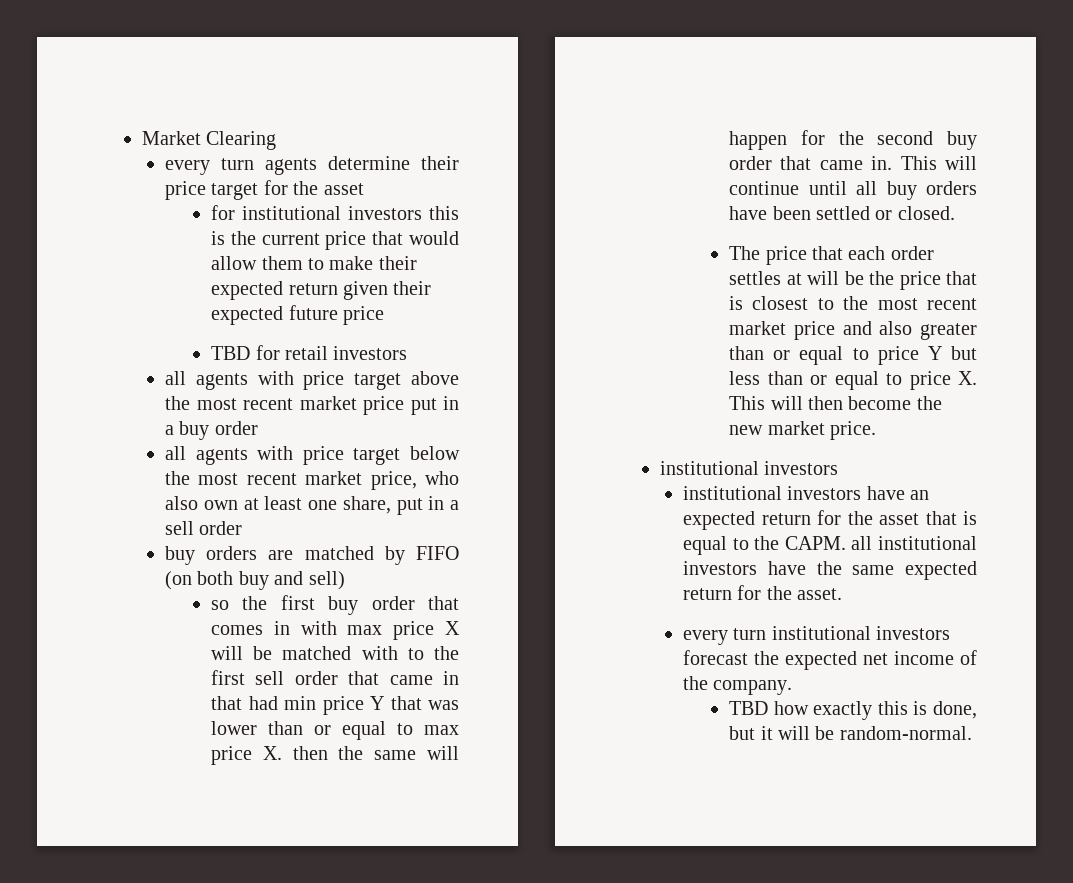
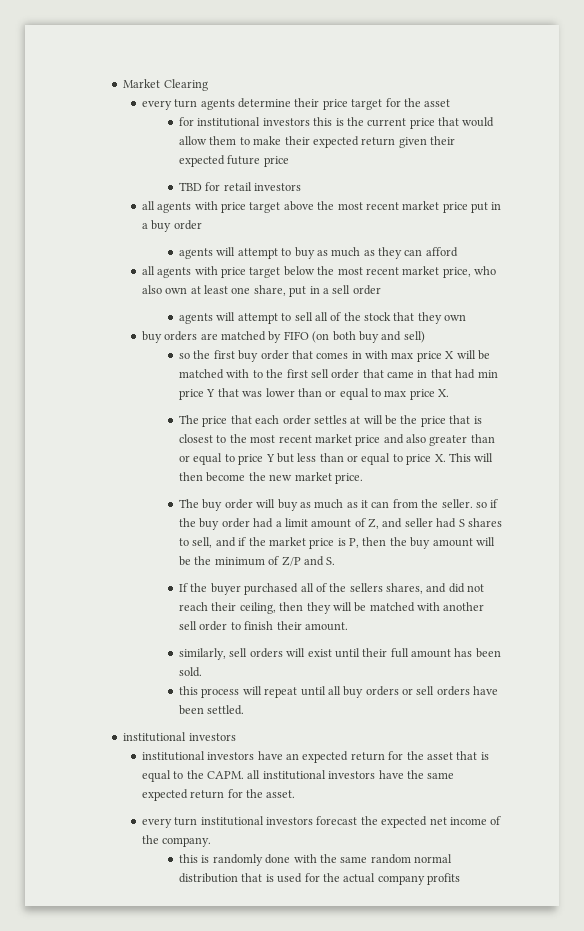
+ agents will attempt to buy as much as they can afford
+ agents will attempt to sell all of the stock that they own
- so the first buy order that comes in with max price X will be matched with to the first sell order that came in that had min price Y that was lower than or equal to max price X. then the same will happen for the second buy order that came in. This will continue until all buy orders have been settled or closed.
+ so the first buy order that comes in with max price X will be matched with to the first sell order that came in that had min price Y that was lower than or equal to max price X.
+ The buy order will buy as much as it can from the seller. so if the buy order had a limit amount of Z, and seller had S shares to sell, and if the market price is P, then the buy amount will be the minimum of Z/P and S.
+ If the buyer purchased all of the sellers shares, and did not reach their ceiling, then they will be matched with another sell order to finish their amount.
+ similarly, sell orders will exist until their full amount has been sold.
+ this process will repeat until all buy orders or sell orders have been settled.
- TBD how exactly this is done, but it will be random-normal.
+ this is randomly done with the same random normal distribution that is used for the actual company profits

